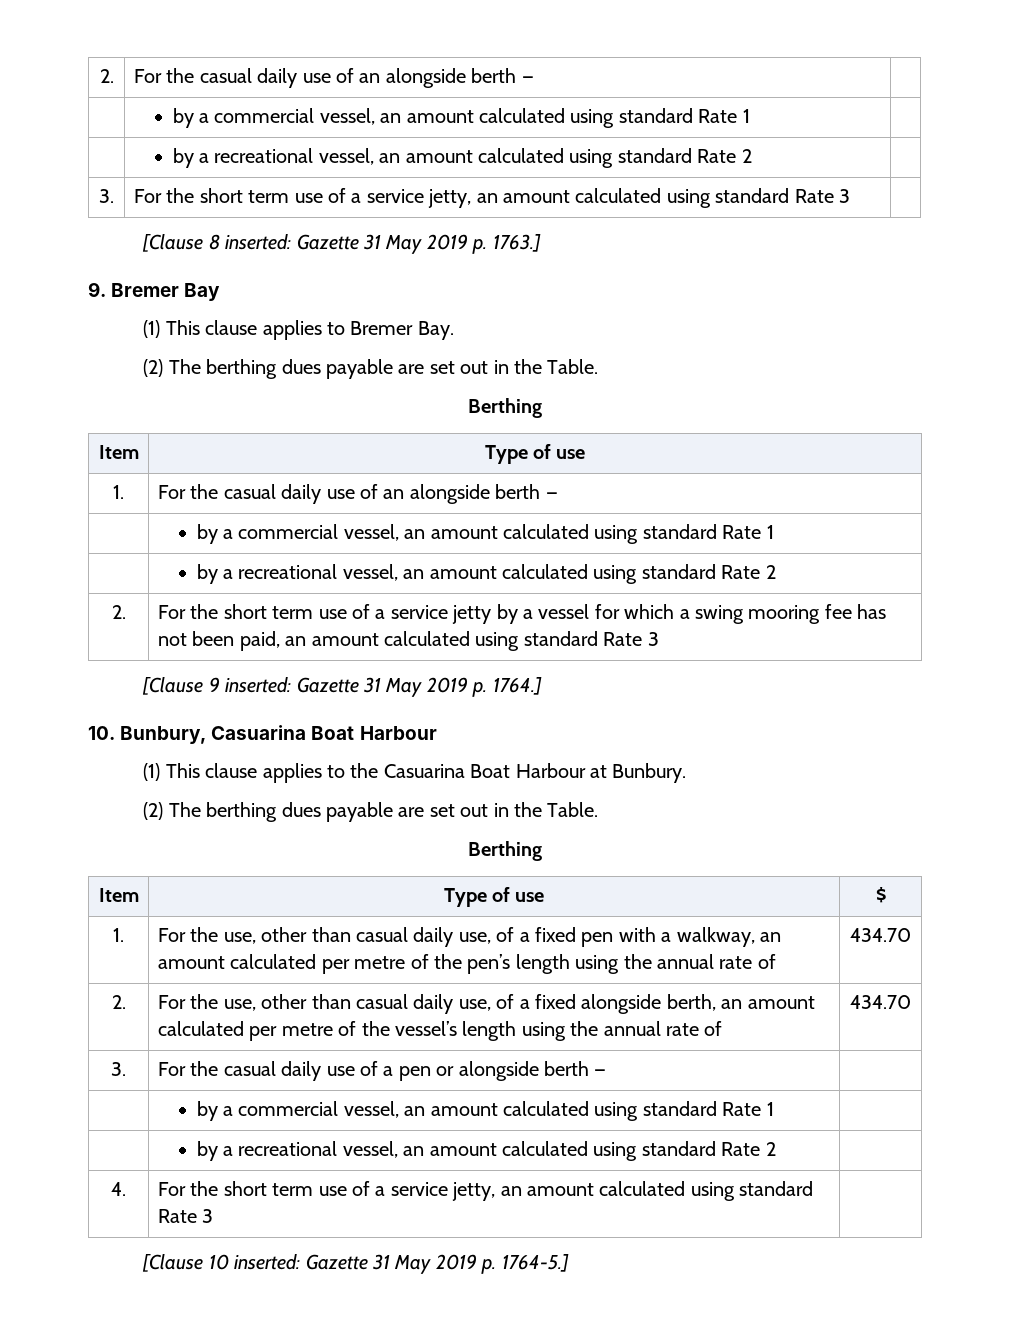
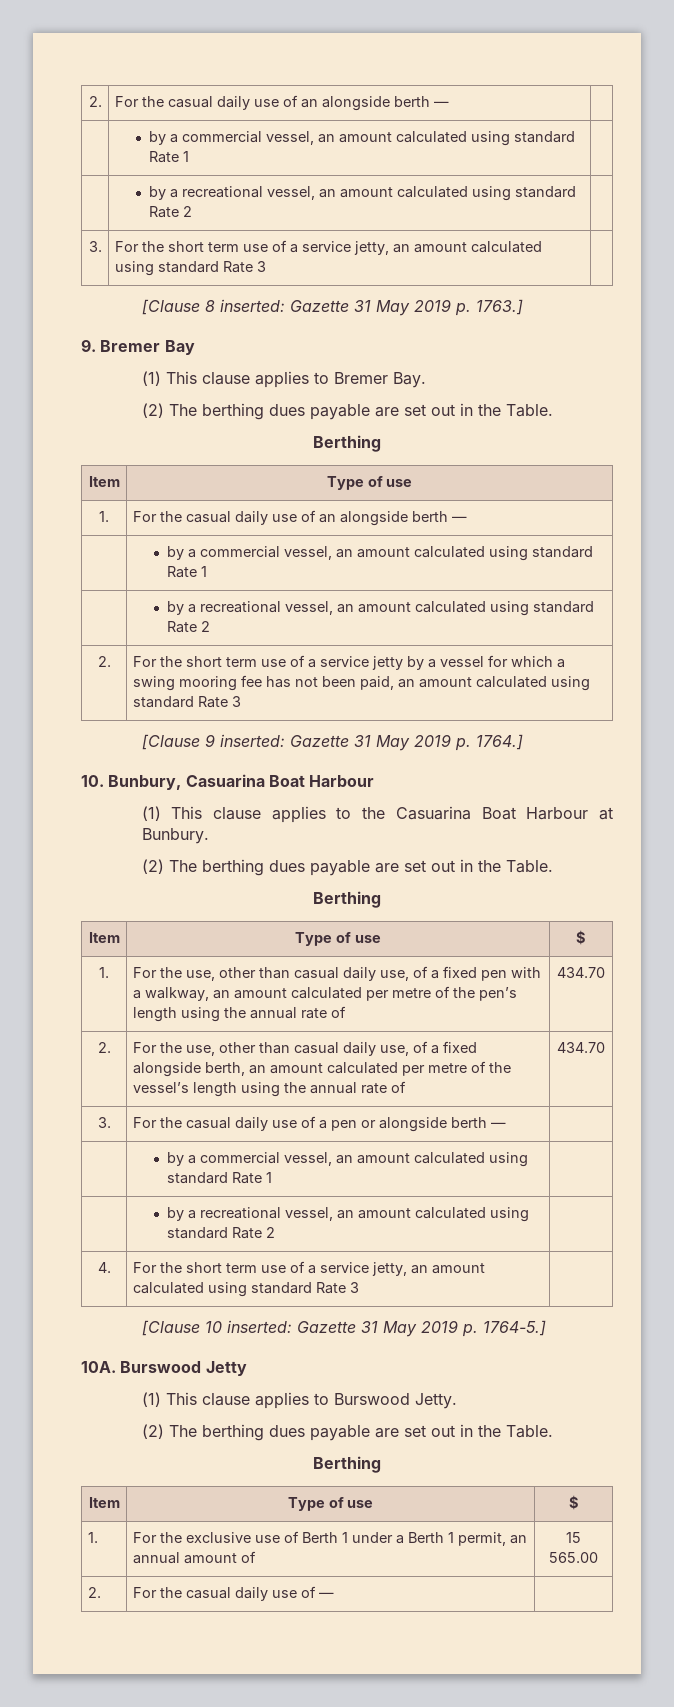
+ 10A. Burswood Jetty
+ (1) This clause applies to Burswood Jetty.
+ (2) The berthing dues payable are set out in the Table.
+ Berthing
+ Item | Type of use | $
+ 1. | For the exclusive use of Berth 1 under a Berth 1 permit, an annual amount of | 15 565.00
+ 2. | For the casual daily use of — |

